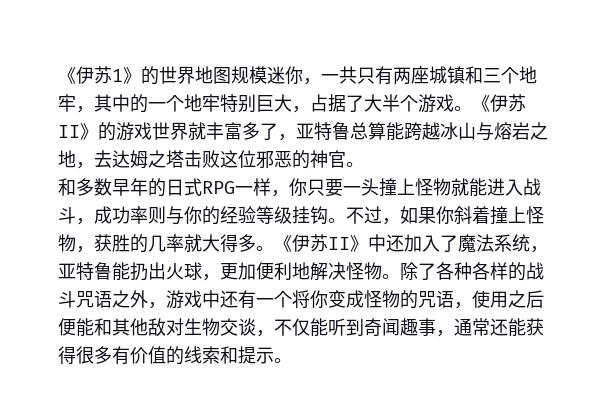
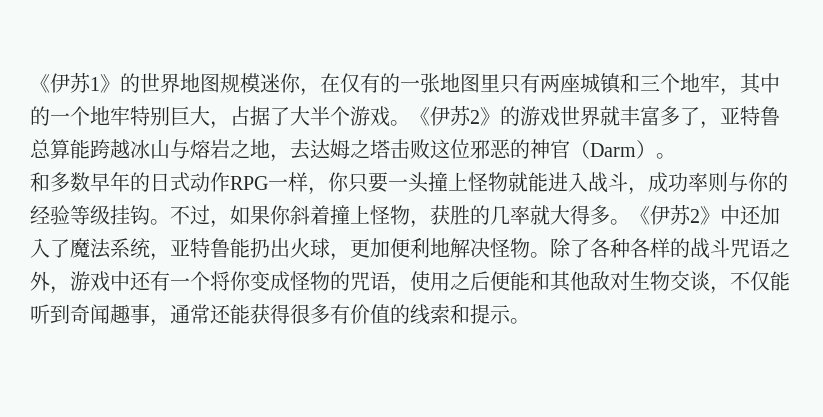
- 《伊苏1》的世界地图规模迷你，一共只有两座城镇和三个地牢，其中的一个地牢特别巨大，占据了大半个游戏。
+ 《伊苏1》的世界地图规模迷你，在仅有的一张地图里只有两座城镇和三个地牢，其中的一个地牢特别巨大，占据了大半个游戏。
- 《伊苏II》的游戏世界就丰富多了，亚特鲁总算能跨越冰山与熔岩之地，去达姆之塔击败这位邪恶的神官。
+ 《伊苏2》的游戏世界就丰富多了，亚特鲁总算能跨越冰山与熔岩之地，去达姆之塔击败这位邪恶的神官（Darm）。
- 和多数早年的日式RPG一样，你只要一头撞上怪物就能进入战斗，成功率则与你的经验等级挂钩。
+ 和多数早年的日式动作RPG一样，你只要一头撞上怪物就能进入战斗，成功率则与你的经验等级挂钩。
- 《伊苏II》中还加入了魔法系统，亚特鲁能扔出火球，更加便利地解决怪物。
+ 《伊苏2》中还加入了魔法系统，亚特鲁能扔出火球，更加便利地解决怪物。

